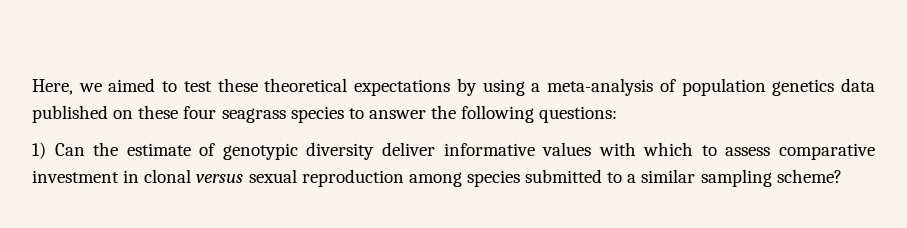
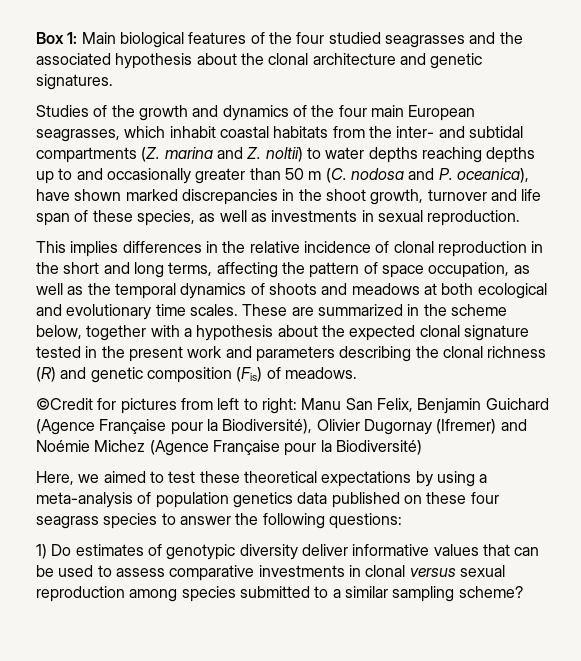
+ Box 1: Main biological features of the four studied seagrasses and the associated hypothesis about the clonal architecture and genetic signatures.
+ Studies of the growth and dynamics of the four main European seagrasses, which inhabit coastal habitats from the inter- and subtidal compartments (Z. marina and Z. noltii) to water depths reaching depths up to and occasionally greater than 50 m (C. nodosa and P. oceanica), have shown marked discrepancies in the shoot growth, turnover and life span of these species, as well as investments in sexual reproduction.
+ This implies differences in the relative incidence of clonal reproduction in the short and long terms, affecting the pattern of space occupation, as well as the temporal dynamics of shoots and meadows at both ecological and evolutionary time scales. These are summarized in the scheme below, together with a hypothesis about the expected clonal signature tested in the present work and parameters describing the clonal richness (R) and genetic composition (Fis) of meadows.
+ ©Credit for pictures from left to right: Manu San Felix, Benjamin Guichard (Agence Française pour la Biodiversité), Olivier Dugornay (Ifremer) and Noémie Michez (Agence Française pour la Biodiversité)
- 1) Can the estimate of genotypic diversity deliver informative values with which to assess comparative investment in clonal versus sexual reproduction among species submitted to a similar sampling scheme?
+ 1) Do estimates of genotypic diversity deliver informative values that can be used to assess comparative investments in clonal versus sexual reproduction among species submitted to a similar sampling scheme?

